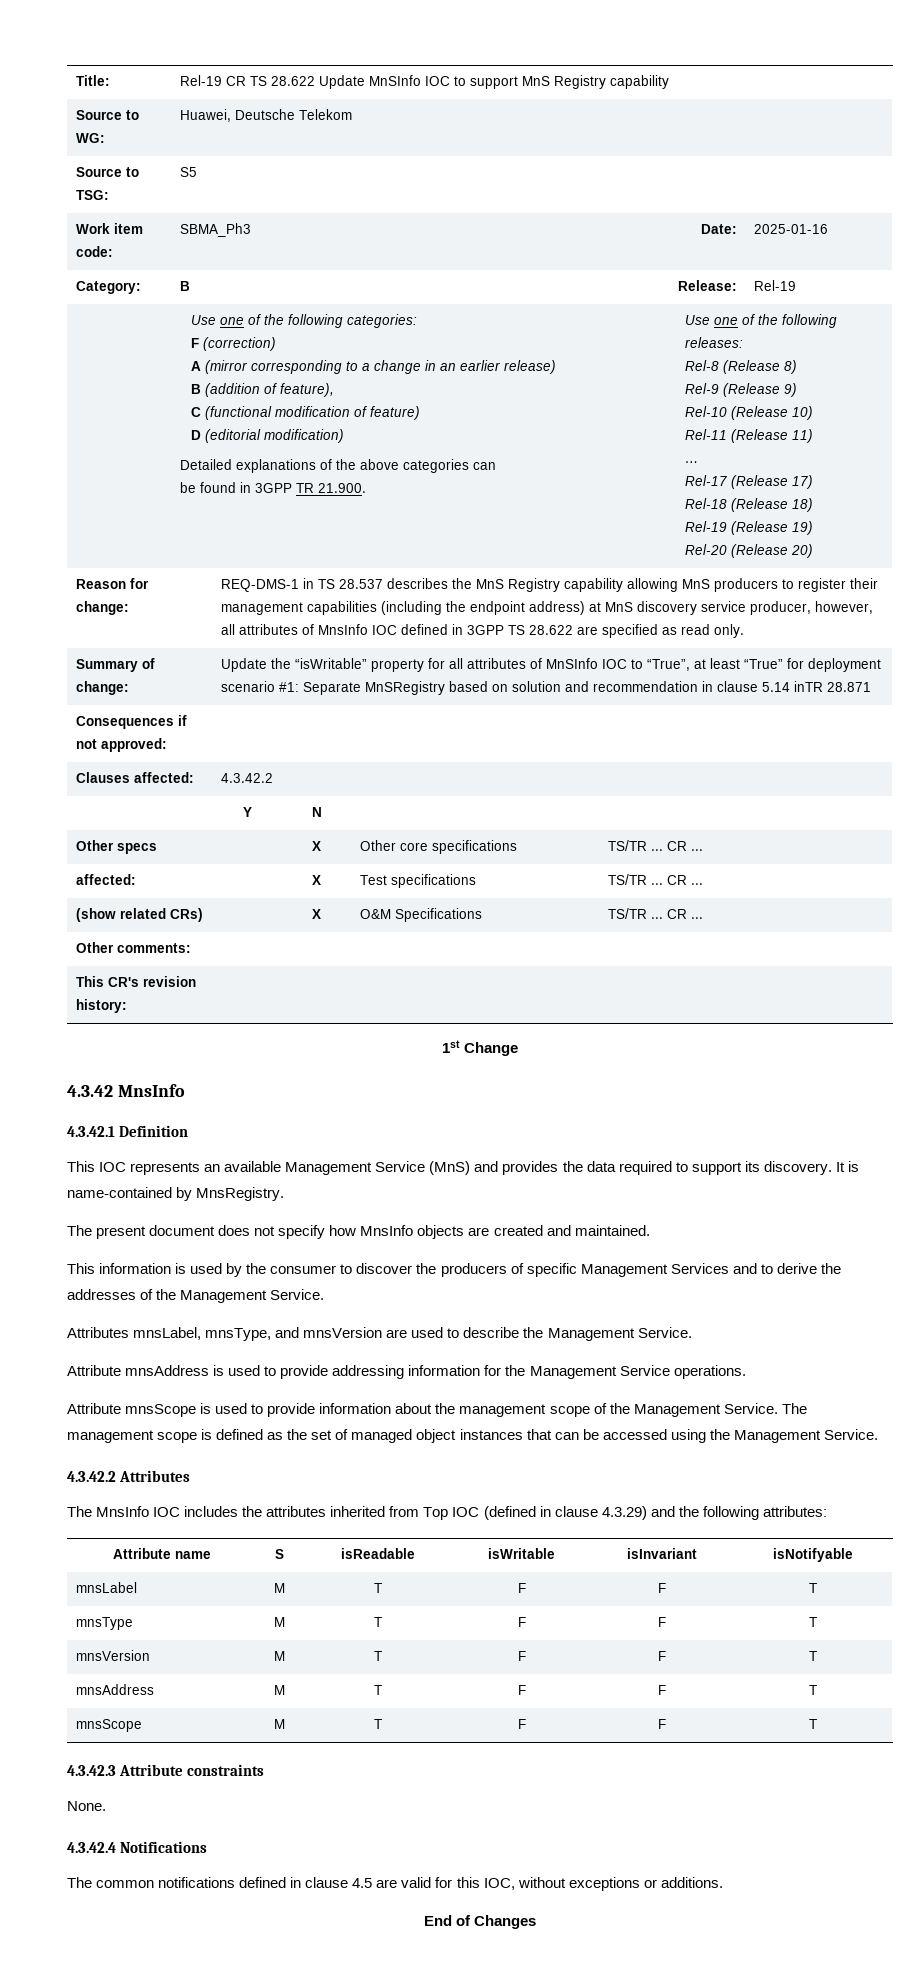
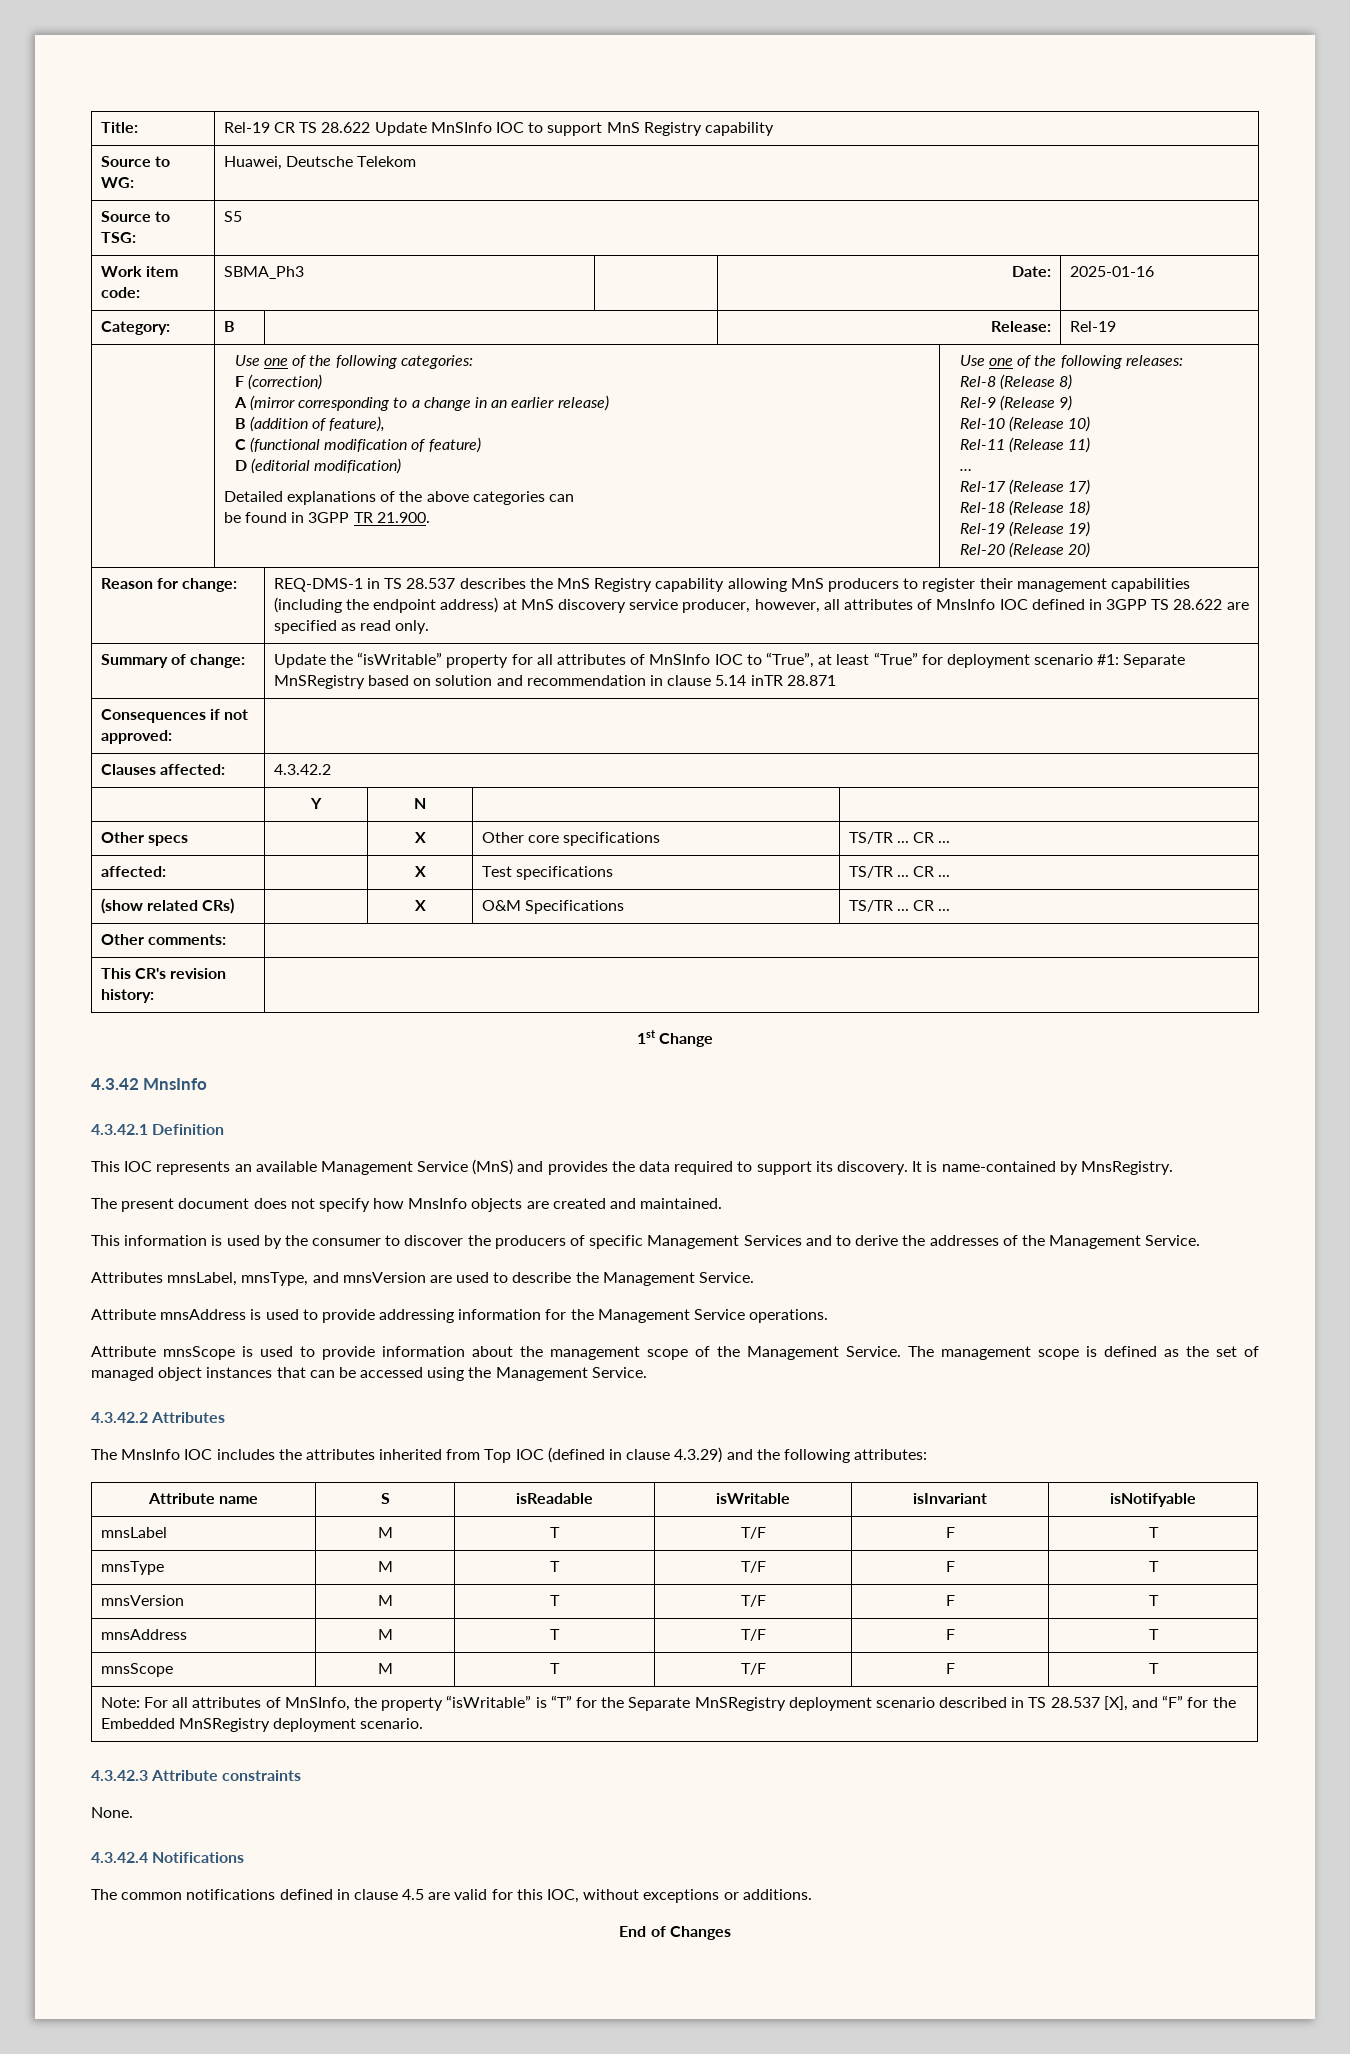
- mnsLabel | M | T | F | F | T
+ mnsLabel | M | T | T/F | F | T
- mnsType | M | T | F | F | T
+ mnsType | M | T | T/F | F | T
- mnsVersion | M | T | F | F | T
+ mnsVersion | M | T | T/F | F | T
- mnsAddress | M | T | F | F | T
+ mnsAddress | M | T | T/F | F | T
- mnsScope | M | T | F | F | T
+ mnsScope | M | T | T/F | F | T
+ Note: For all attributes of MnSInfo, the property “isWritable” is “T” for the Separate MnSRegistry deployment scenario described in TS 28.537 [X], and “F” for the Embedded MnSRegistry deployment scenario.

